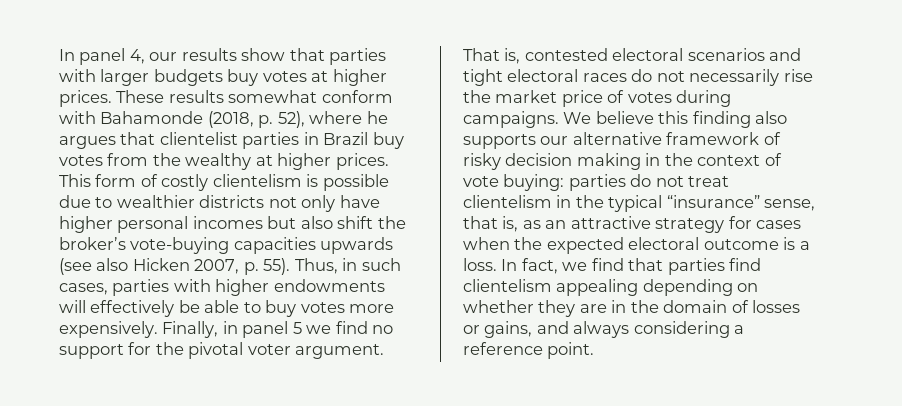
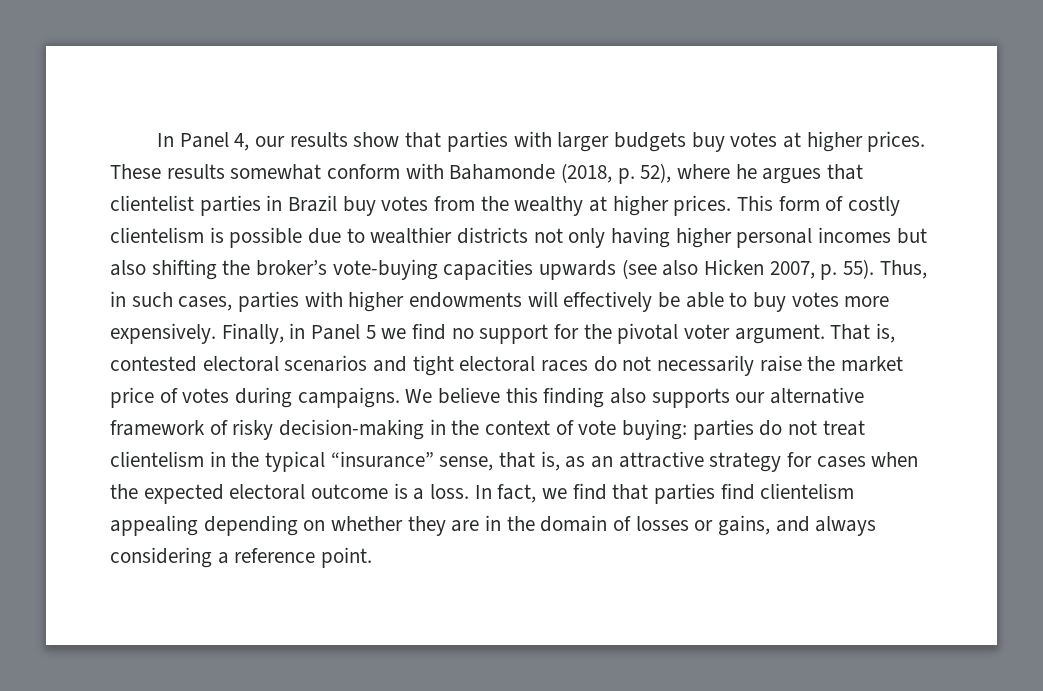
- In panel 4, our results show that parties with larger budgets buy votes at higher prices.
+ In Panel 4, our results show that parties with larger budgets buy votes at higher prices.
- This form of costly clientelism is possible due to wealthier districts not only have higher personal incomes but also shift the broker’s vote-buying capacities upwards (see also Hicken 2007, p. 55).
+ This form of costly clientelism is possible due to wealthier districts not only having higher personal incomes but also shifting the broker’s vote-buying capacities upwards (see also Hicken 2007, p. 55).
- Finally, in panel 5 we find no support for the pivotal voter argument.
+ Finally, in Panel 5 we find no support for the pivotal voter argument.
- That is, contested electoral scenarios and tight electoral races do not necessarily rise the market price of votes during campaigns.
+ That is, contested electoral scenarios and tight electoral races do not necessarily raise the market price of votes during campaigns.
- We believe this finding also supports our alternative framework of risky decision making in the context of vote buying: parties do not treat clientelism in the typical “insurance” sense, that is, as an attractive strategy for cases when the expected electoral outcome is a loss.
+ We believe this finding also supports our alternative framework of risky decision-making in the context of vote buying: parties do not treat clientelism in the typical “insurance” sense, that is, as an attractive strategy for cases when the expected electoral outcome is a loss.

